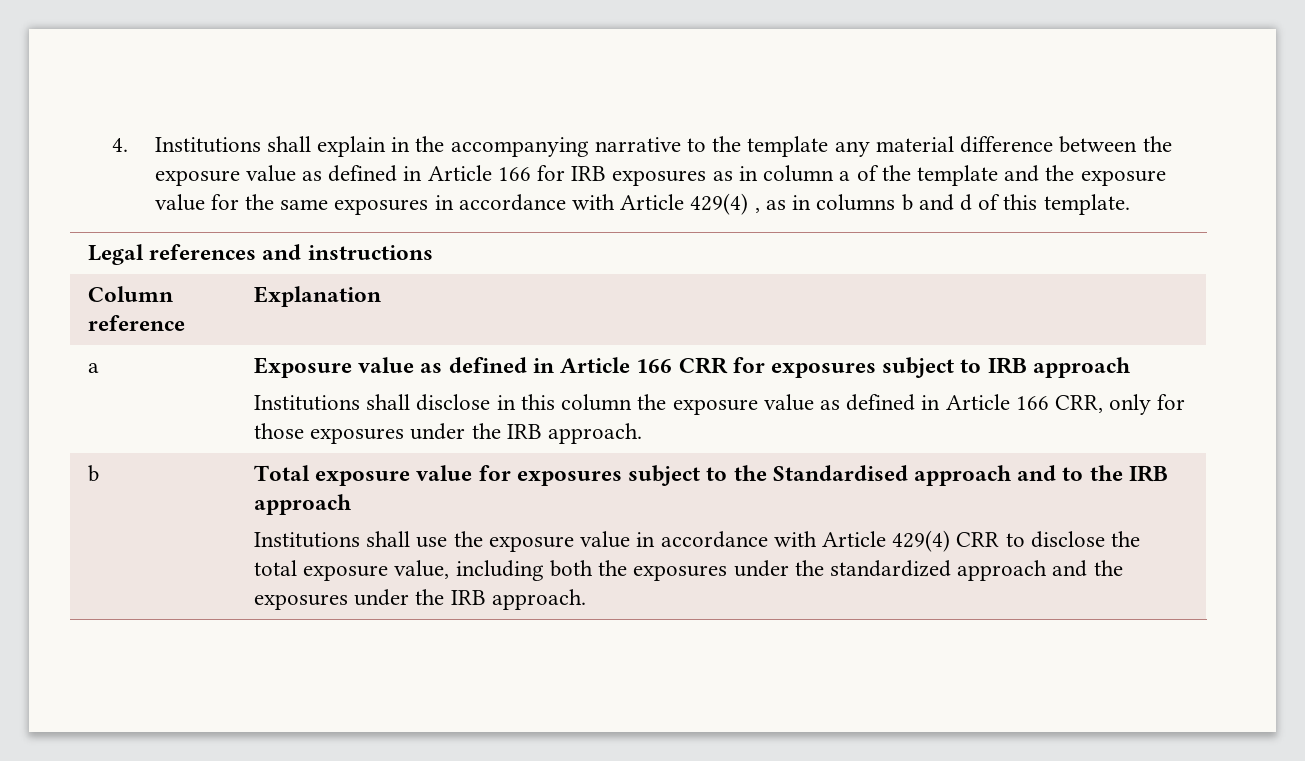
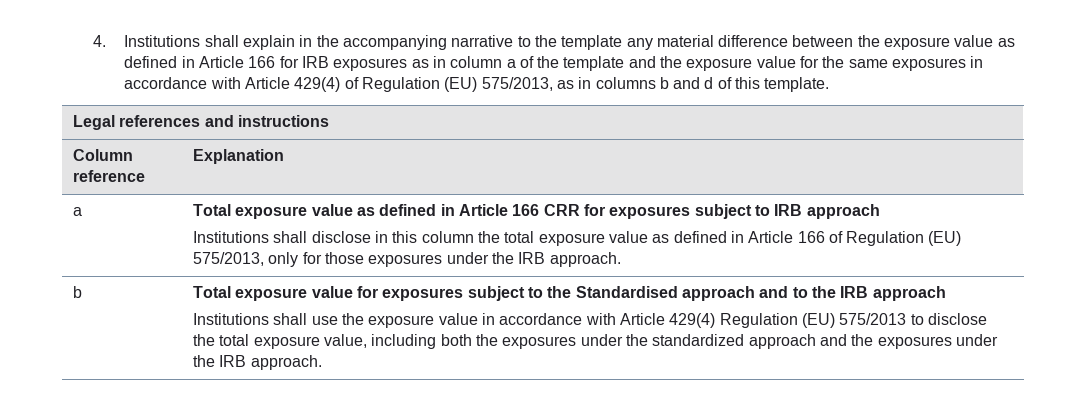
- 4. Institutions shall explain in the accompanying narrative to the template any material difference between the exposure value as defined in Article 166 for IRB exposures as in column a of the template and the exposure value for the same exposures in accordance with Article 429(4) , as in columns b and d of this template.
+ 4. Institutions shall explain in the accompanying narrative to the template any material difference between the exposure value as defined in Article 166 for IRB exposures as in column a of the template and the exposure value for the same exposures in accordance with Article 429(4) of Regulation (EU) 575/2013, as in columns b and d of this template.
- Exposure value as defined in Article 166 CRR for exposures subject to IRB approach
+ Total exposure value as defined in Article 166 CRR for exposures subject to IRB approach
- Institutions shall disclose in this column the exposure value as defined in Article 166 CRR, only for those exposures under the IRB approach.
+ Institutions shall disclose in this column the total exposure value as defined in Article 166 of Regulation (EU) 575/2013, only for those exposures under the IRB approach.
- Institutions shall use the exposure value in accordance with Article 429(4) CRR to disclose the total exposure value, including both the exposures under the standardized approach and the exposures under the IRB approach.
+ Institutions shall use the exposure value in accordance with Article 429(4) Regulation (EU) 575/2013 to disclose the total exposure value, including both the exposures under the standardized approach and the exposures under the IRB approach.

